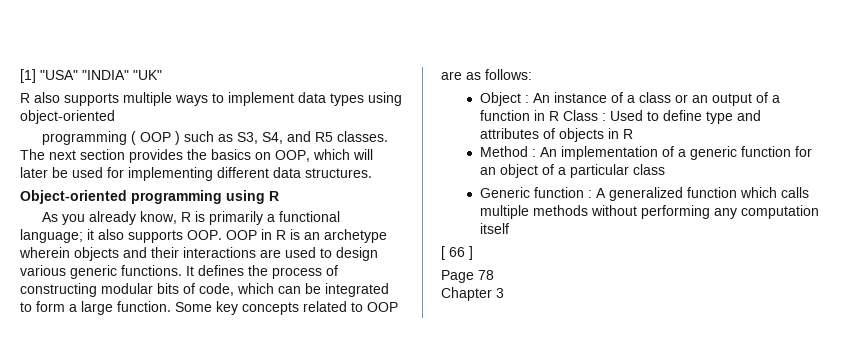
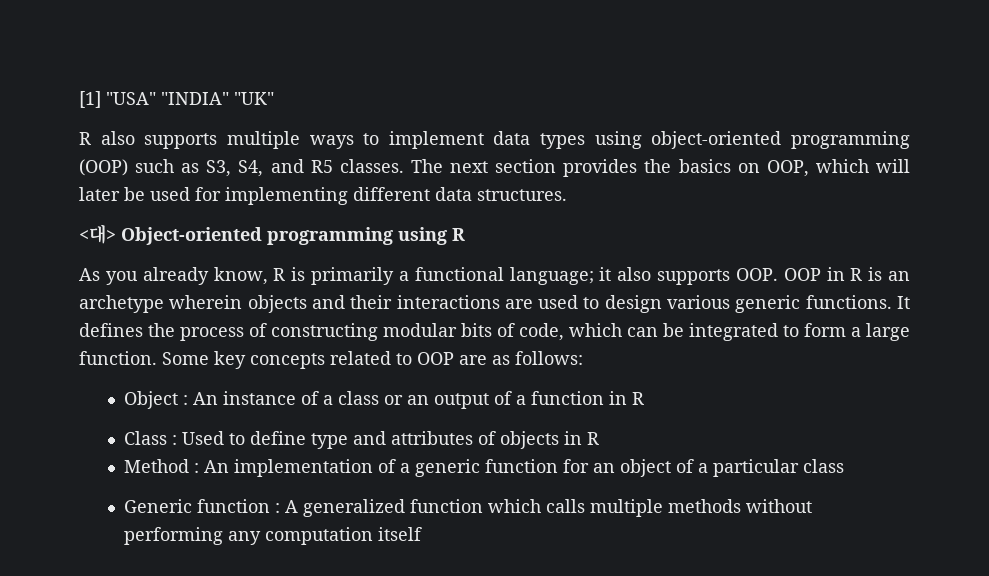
- R also supports multiple ways to implement data types using object-oriented
- programming ( OOP ) such as S3, S4, and R5 classes.
+ R also supports multiple ways to implement data types using object-oriented programming (OOP) such as S3, S4, and R5 classes.
- Object-oriented programming using R
+ <대> Object-oriented programming using R
- Object : An instance of a class or an output of a function in R Class : Used to define type and attributes of objects in R
+ Object : An instance of a class or an output of a function in R
+ Class : Used to define type and attributes of objects in R
- [ 66 ]
- Page 78
- Chapter 3

